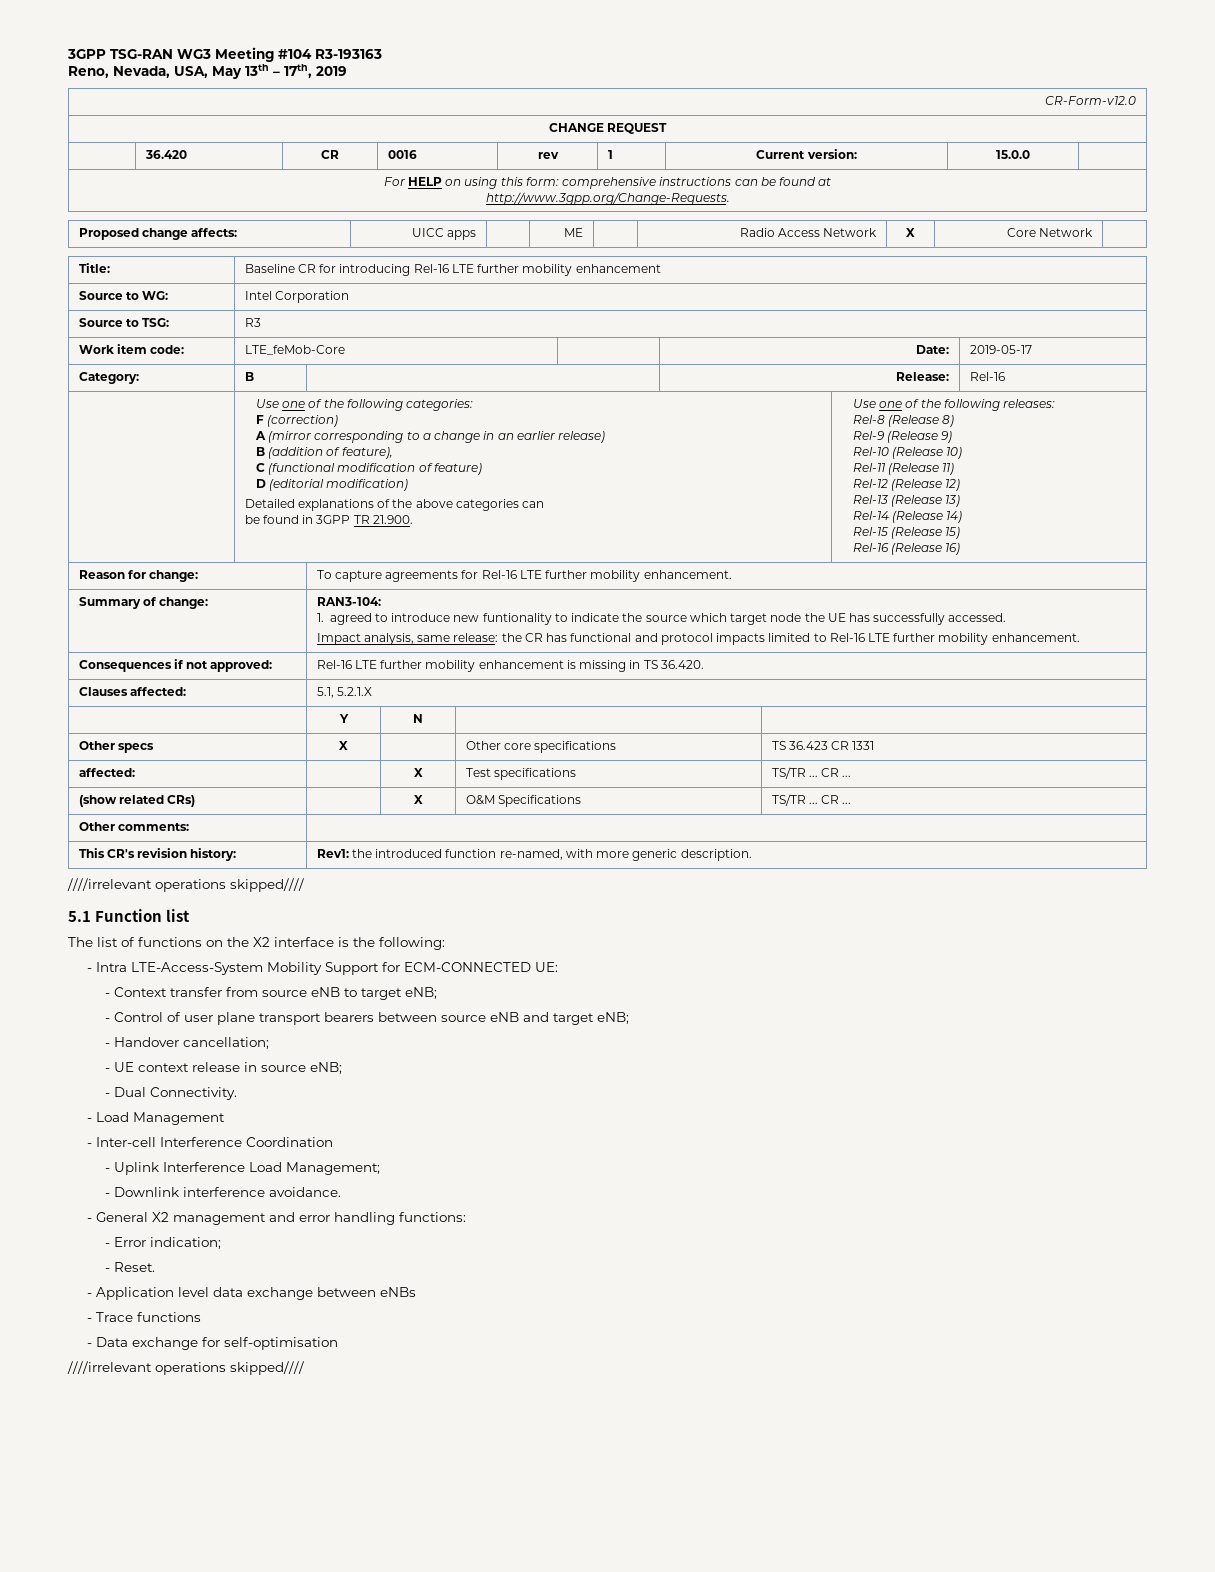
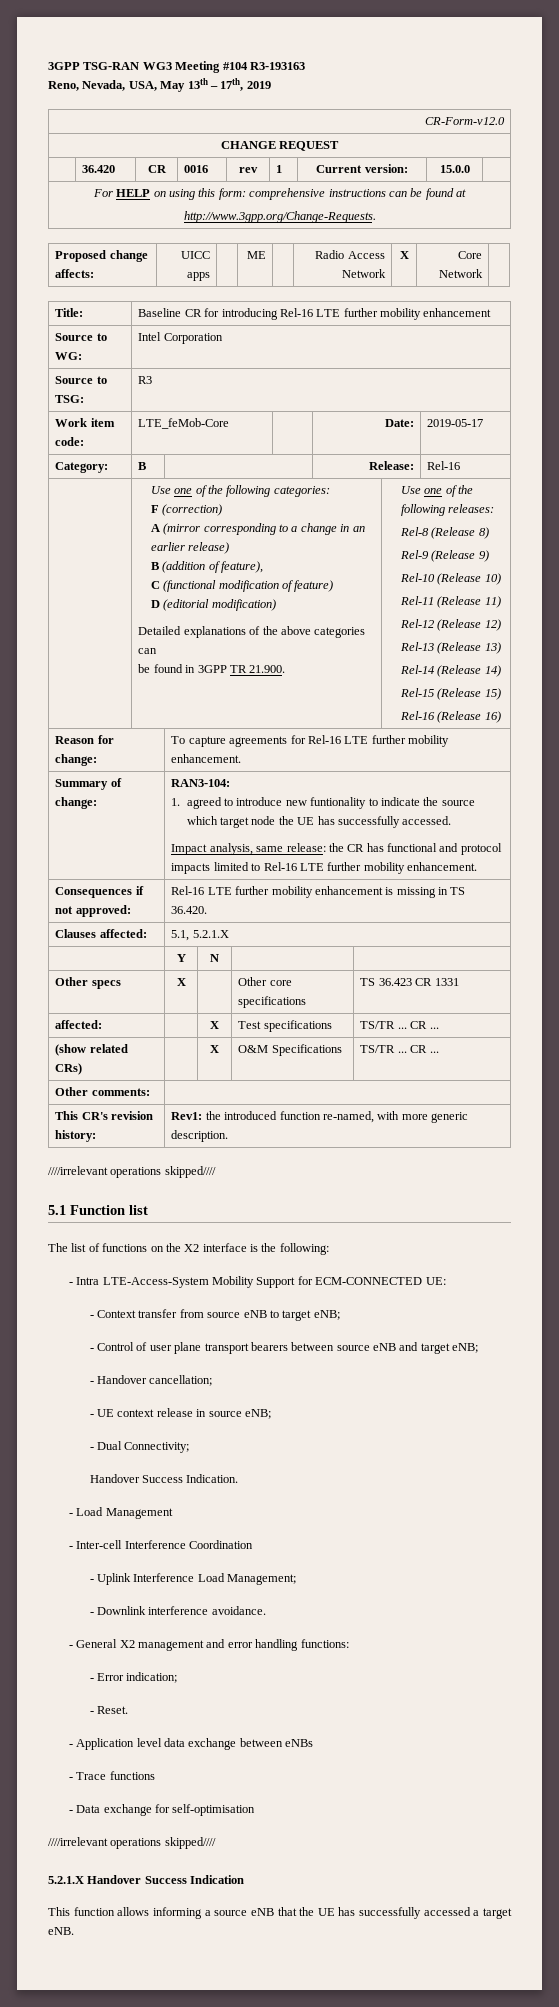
- - Dual Connectivity.
+ - Dual Connectivity;
+ Handover Success Indication.
+ 5.2.1.X Handover Success Indication
+ This function allows informing a source eNB that the UE has successfully accessed a target eNB.

